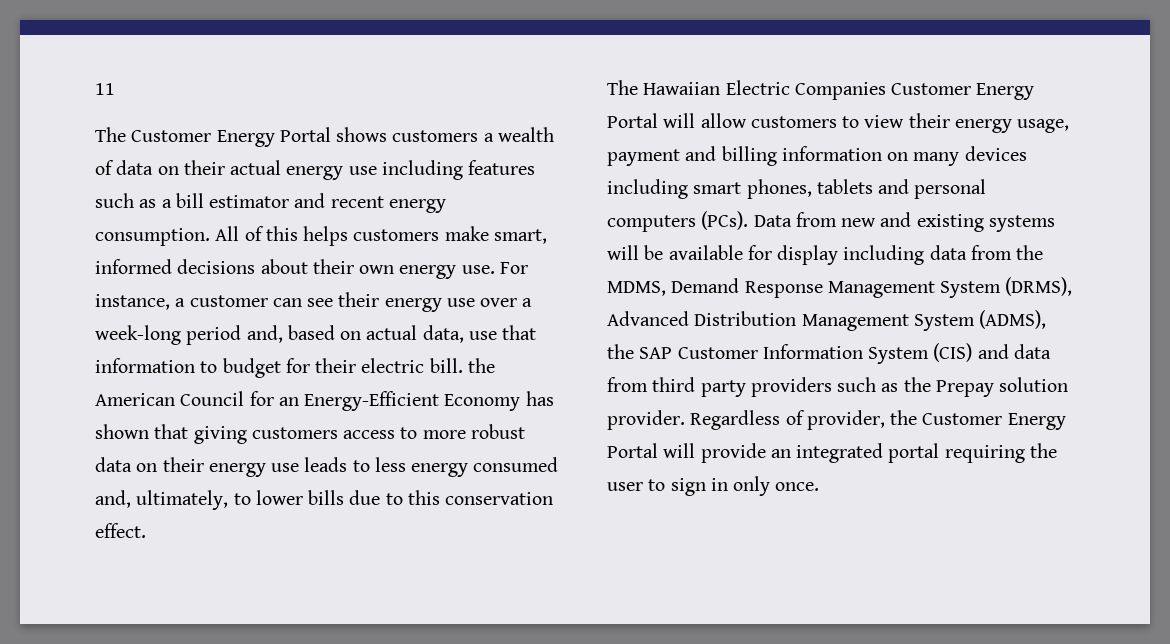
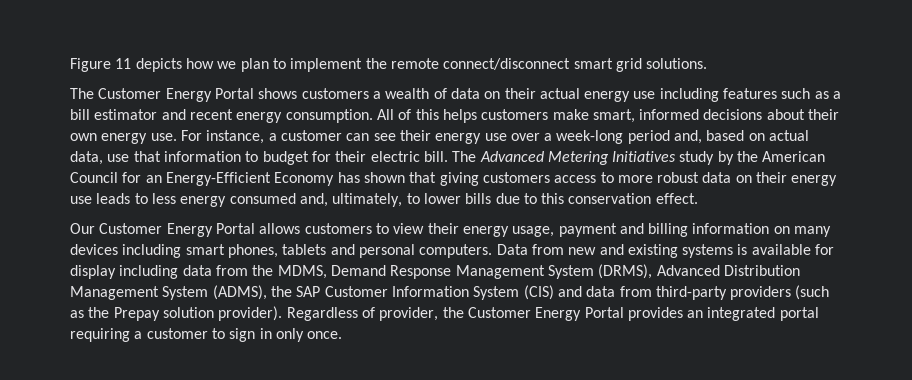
- 11
+ Figure 11 depicts how we plan to implement the remote connect/disconnect smart grid solutions.
- For instance, a customer can see their energy use over a week-long period and, based on actual data, use that information to budget for their electric bill. the American Council for an Energy-Efficient Economy has shown that giving customers access to more robust data on their energy use leads to less energy consumed and, ultimately, to lower bills due to this conservation effect.
+ For instance, a customer can see their energy use over a week-long period and, based on actual data, use that information to budget for their electric bill. The Advanced Metering Initiatives study by the American Council for an Energy-Efficient Economy has shown that giving customers access to more robust data on their energy use leads to less energy consumed and, ultimately, to lower bills due to this conservation effect.
- The Hawaiian Electric Companies Customer Energy Portal will allow customers to view their energy usage, payment and billing information on many devices including smart phones, tablets and personal computers (PCs).
+ Our Customer Energy Portal allows customers to view their energy usage, payment and billing information on many devices including smart phones, tablets and personal computers.
- Data from new and existing systems will be available for display including data from the MDMS, Demand Response Management System (DRMS), Advanced Distribution Management System (ADMS), the SAP Customer Information System (CIS) and data from third party providers such as the Prepay solution provider.
+ Data from new and existing systems is available for display including data from the MDMS, Demand Response Management System (DRMS), Advanced Distribution Management System (ADMS), the SAP Customer Information System (CIS) and data from third-party providers (such as the Prepay solution provider).
- Regardless of provider, the Customer Energy Portal will provide an integrated portal requiring the user to sign in only once.
+ Regardless of provider, the Customer Energy Portal provides an integrated portal requiring a customer to sign in only once.

